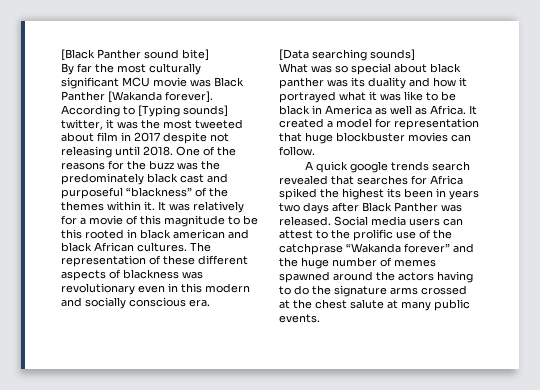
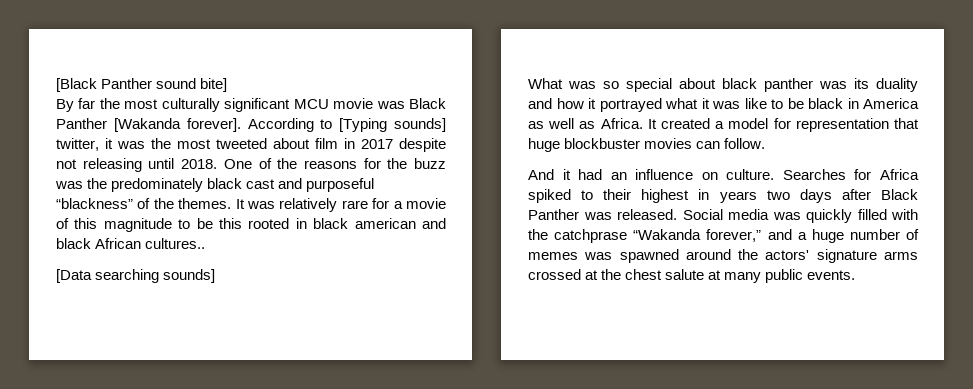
- One of the reasons for the buzz was the predominately black cast and purposeful “blackness” of the themes within it.
+ One of the reasons for the buzz was the predominately black cast and purposeful “blackness” of the themes.
- It was relatively for a movie of this magnitude to be this rooted in black american and black African cultures. The representation of these different aspects of blackness was revolutionary even in this modern and socially conscious era.
+ It was relatively rare for a movie of this magnitude to be this rooted in black american and black African cultures..
- A quick google trends search revealed that searches for Africa spiked the highest its been in years two days after Black Panther was released.
+ And it had an influence on culture. Searches for Africa spiked to their highest in years two days after Black Panther was released.
- Social media users can attest to the prolific use of the catchprase “Wakanda forever” and the huge number of memes spawned around the actors having to do the signature arms crossed at the chest salute at many public events.
+ Social media was quickly filled with the catchprase “Wakanda forever,” and a huge number of memes was spawned around the actors' signature arms crossed at the chest salute at many public events.

